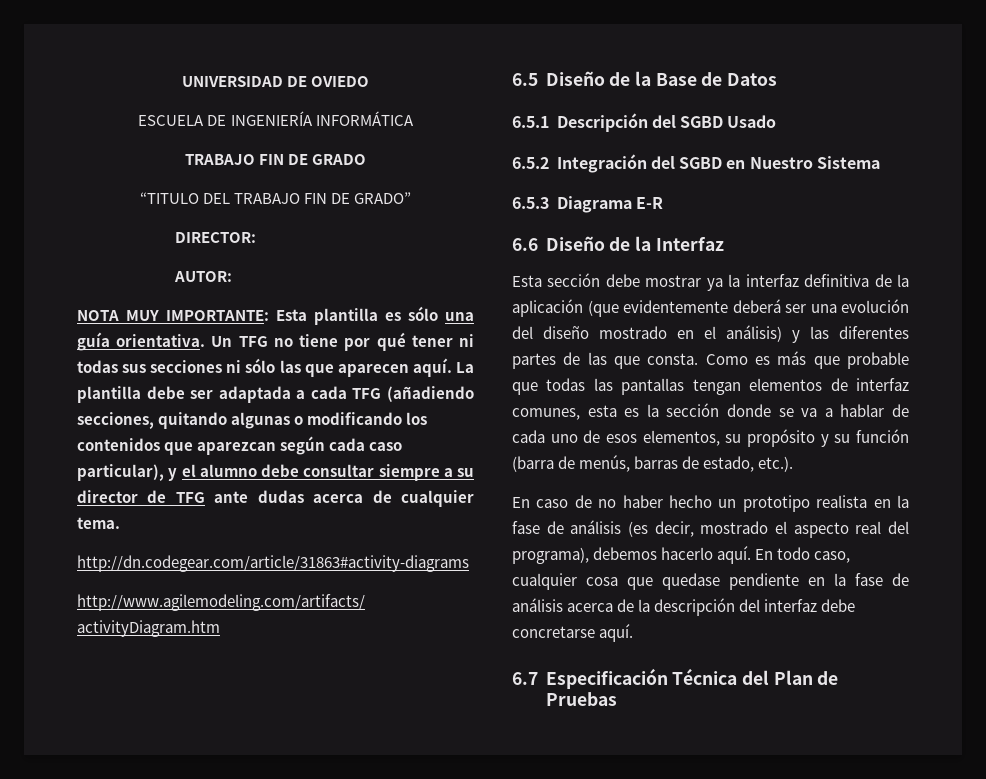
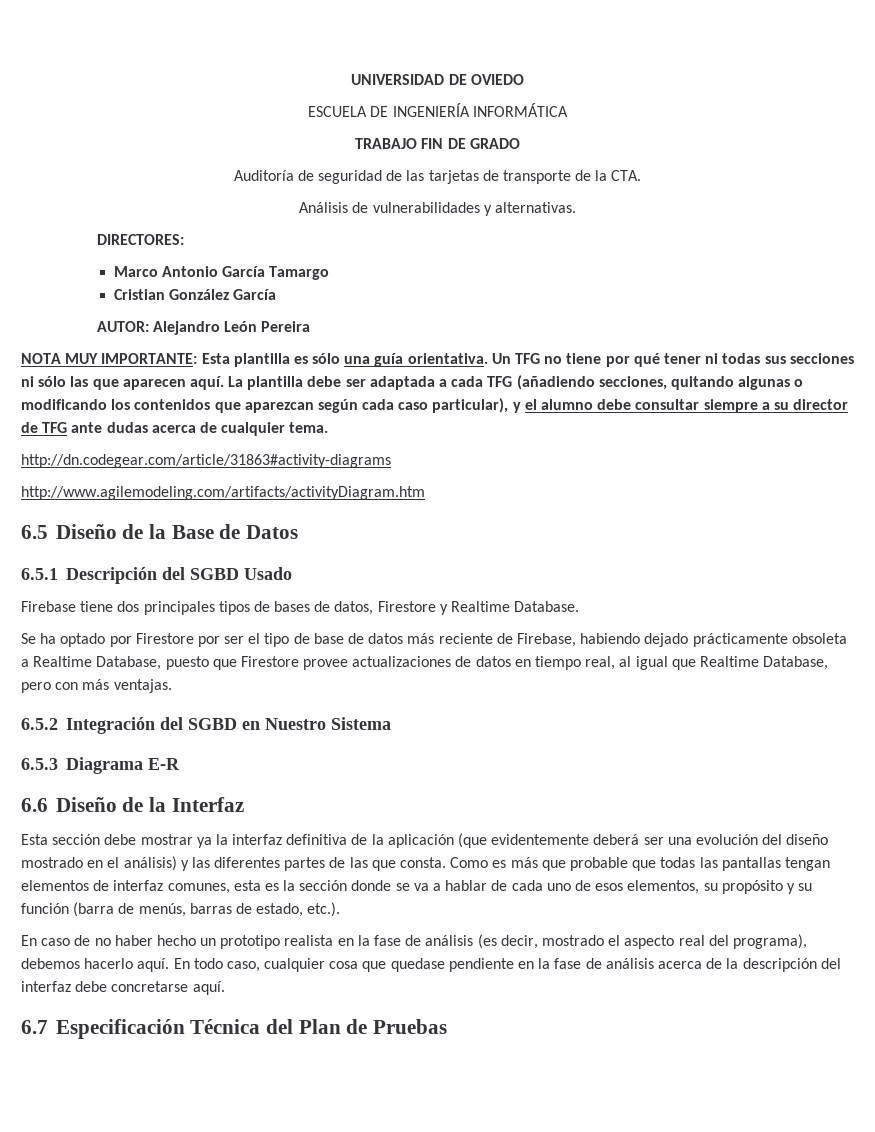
- “TITULO DEL TRABAJO FIN DE GRADO”
- DIRECTOR:
- AUTOR:
+ Auditoría de seguridad de las tarjetas de transporte de la CTA.
+ Análisis de vulnerabilidades y alternativas.
+ DIRECTORES:
+ Marco Antonio García Tamargo
+ Cristian González García
+ AUTOR: Alejandro León Pereira
+ Firebase tiene dos principales tipos de bases de datos, Firestore y Realtime Database.
+ Se ha optado por Firestore por ser el tipo de base de datos más reciente de Firebase, habiendo dejado prácticamente obsoleta a Realtime Database, puesto que Firestore provee actualizaciones de datos en tiempo real, al igual que Realtime Database, pero con más ventajas.

